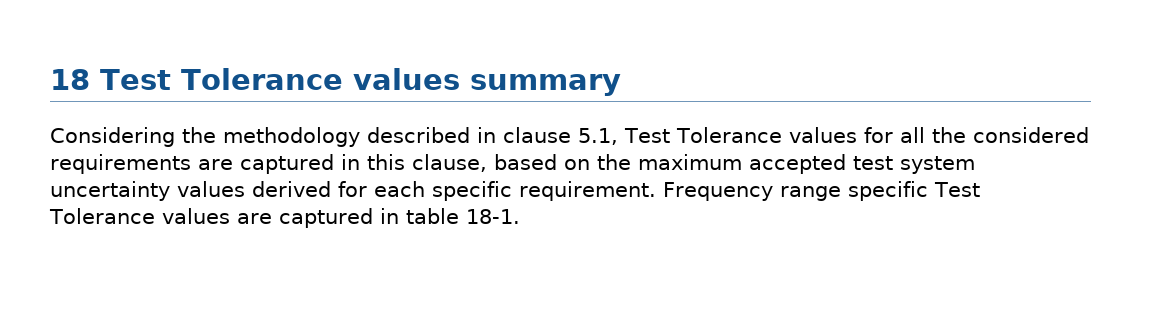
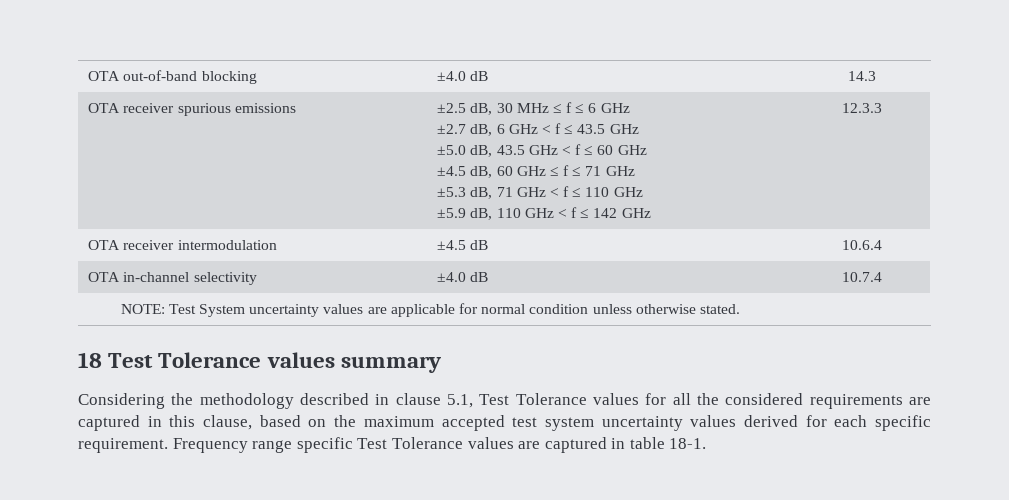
+ OTA out-of-band blocking | ±4.0 dB | 14.3
+ OTA receiver spurious emissions | ±2.5 dB, 30 MHz ≤ f ≤ 6 GHz
+ ±2.7 dB, 6 GHz < f ≤ 43.5 GHz
+ ±5.0 dB, 43.5 GHz < f ≤ 60 GHz
+ ±4.5 dB, 60 GHz ≤ f ≤ 71 GHz
+ ±5.3 dB, 71 GHz < f ≤ 110 GHz
+ ±5.9 dB, 110 GHz < f ≤ 142 GHz | 12.3.3
+ OTA receiver intermodulation | ±4.5 dB | 10.6.4
+ OTA in-channel selectivity | ±4.0 dB | 10.7.4
+ NOTE: Test System uncertainty values are applicable for normal condition unless otherwise stated.

